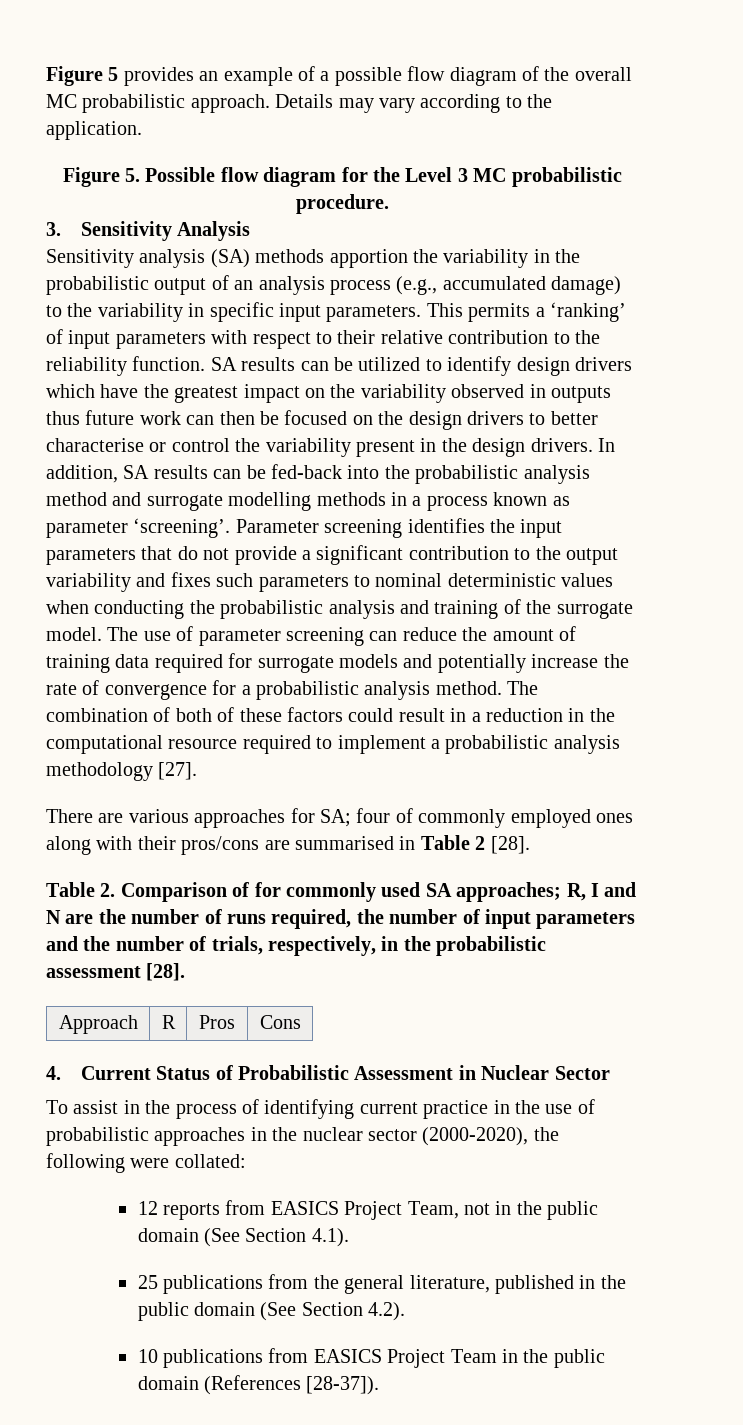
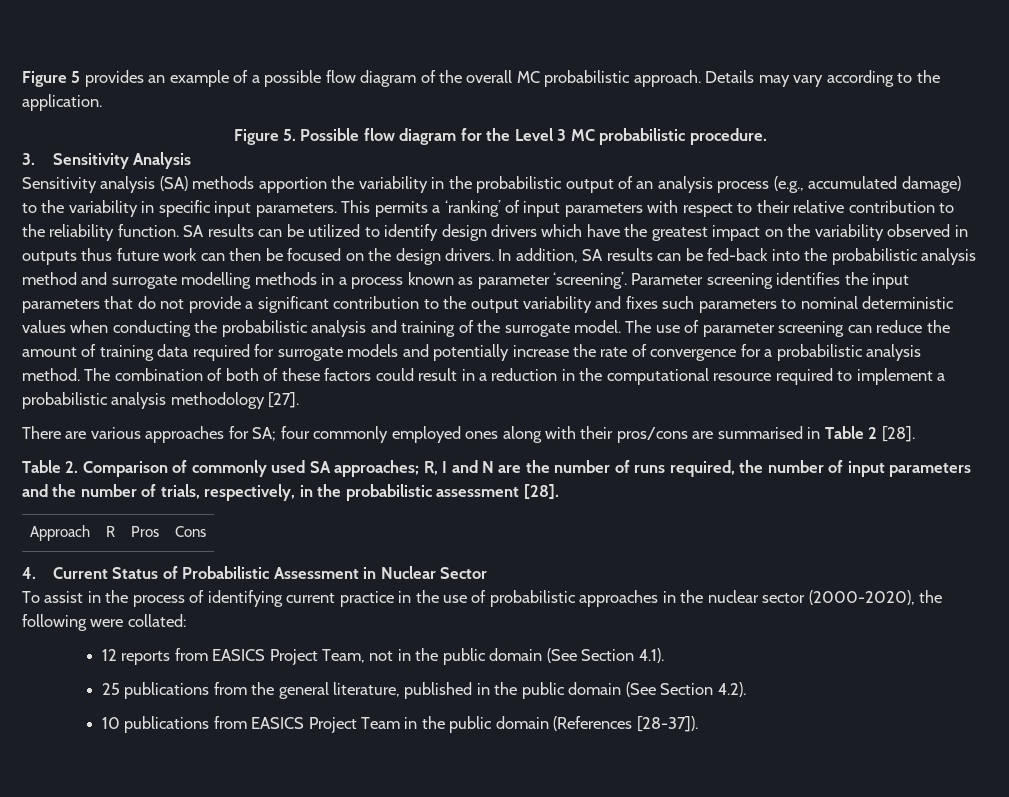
- SA results can be utilized to identify design drivers which have the greatest impact on the variability observed in outputs thus future work can then be focused on the design drivers to better characterise or control the variability present in the design drivers.
+ SA results can be utilized to identify design drivers which have the greatest impact on the variability observed in outputs thus future work can then be focused on the design drivers.
- There are various approaches for SA; four of commonly employed ones along with their pros/cons are summarised in Table 2 [28].
+ There are various approaches for SA; four commonly employed ones along with their pros/cons are summarised in Table 2 [28].
- Table 2. Comparison of for commonly used SA approaches; R, I and N are the number of runs required, the number of input parameters and the number of trials, respectively, in the probabilistic assessment [28].
+ Table 2. Comparison of commonly used SA approaches; R, I and N are the number of runs required, the number of input parameters and the number of trials, respectively, in the probabilistic assessment [28].

